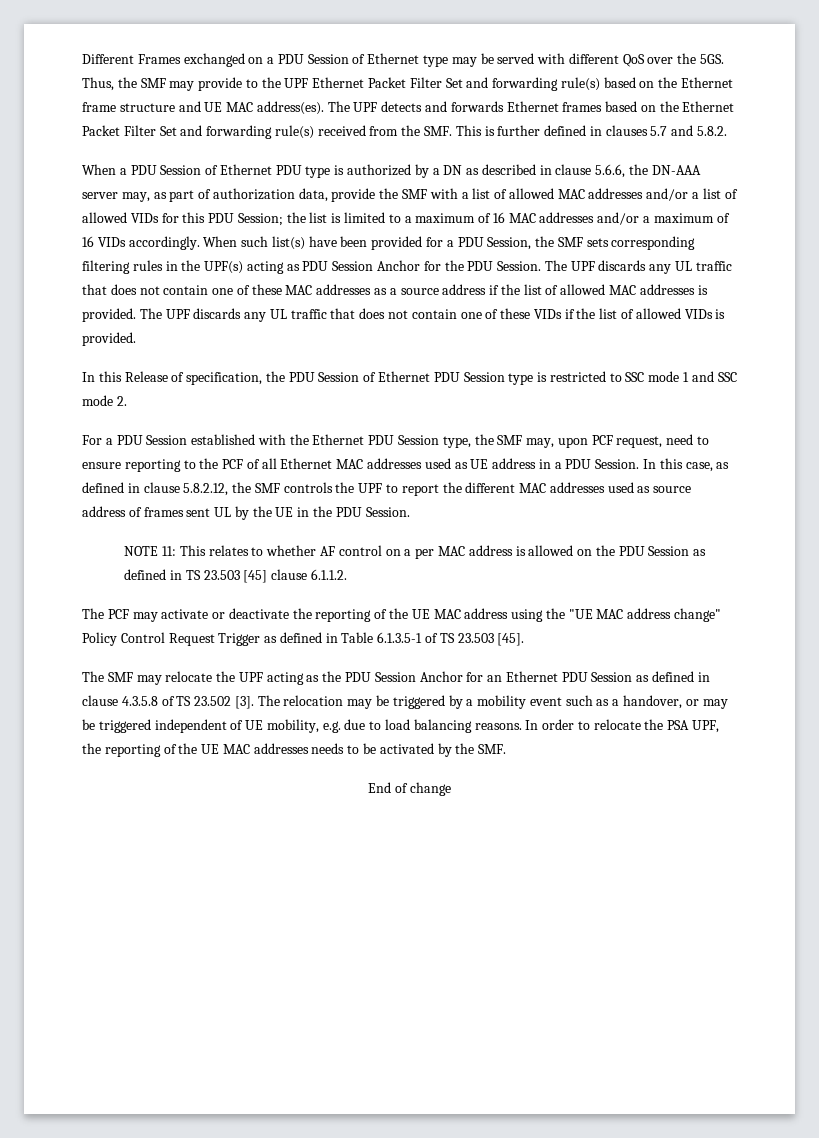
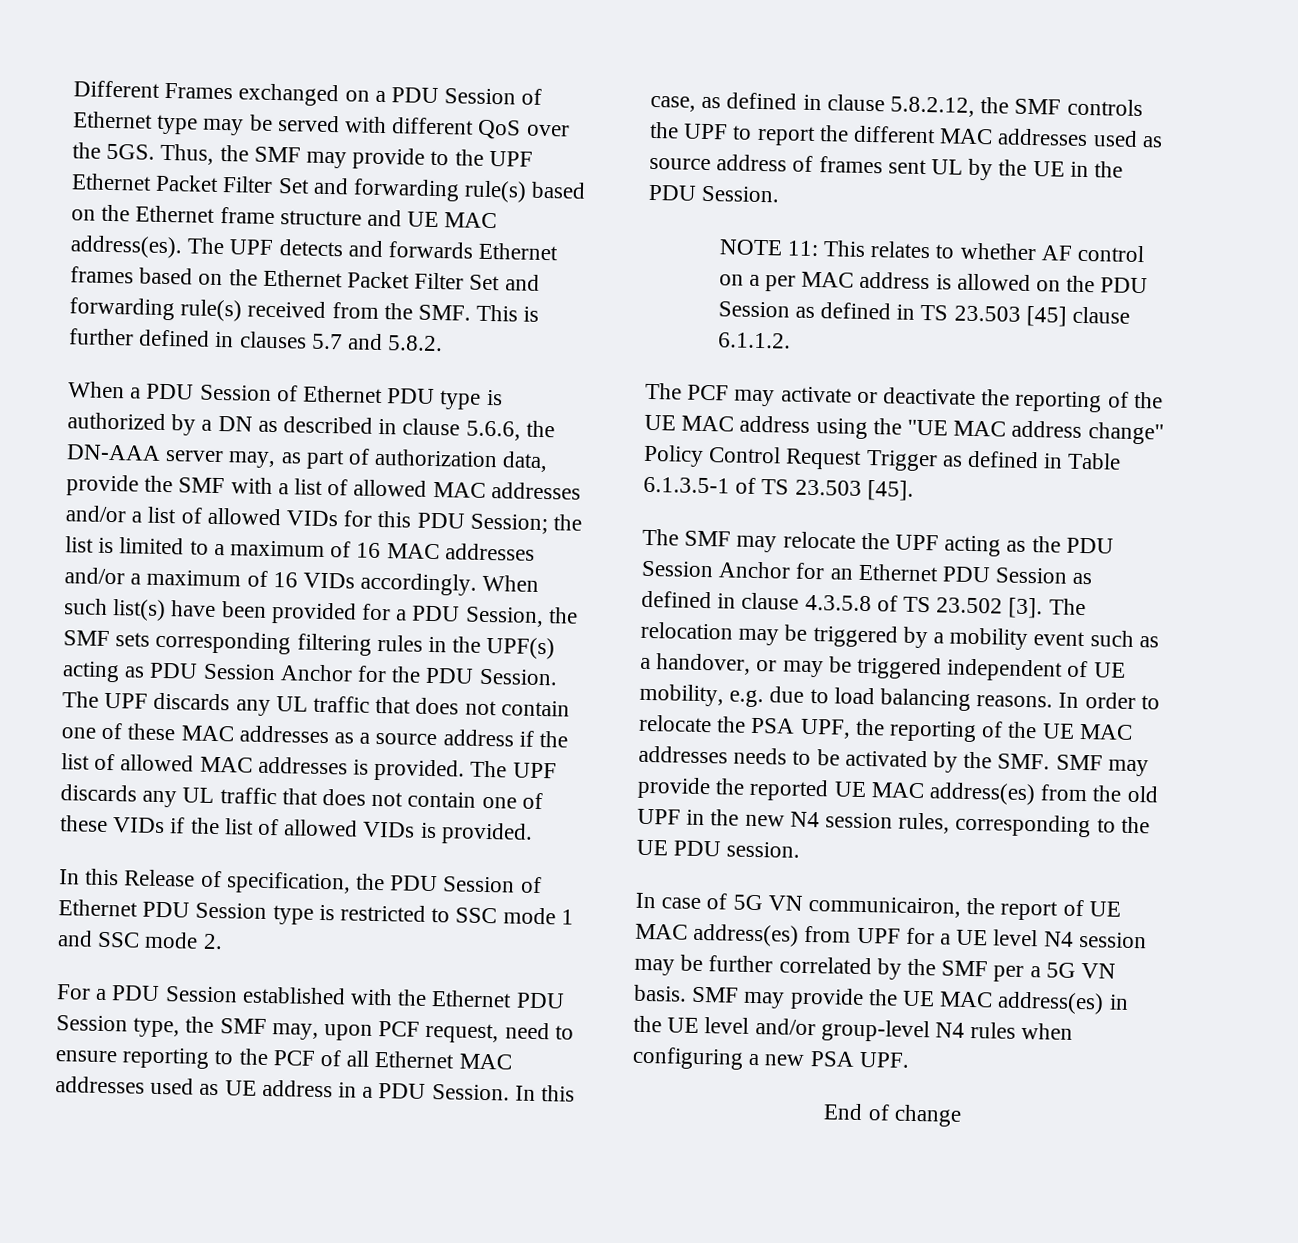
- In order to relocate the PSA UPF, the reporting of the UE MAC addresses needs to be activated by the SMF.
+ In order to relocate the PSA UPF, the reporting of the UE MAC addresses needs to be activated by the SMF. SMF may provide the reported UE MAC address(es) from the old UPF in the new N4 session rules, corresponding to the UE PDU session.
+ In case of 5G VN communicairon, the report of UE MAC address(es) from UPF for a UE level N4 session may be further correlated by the SMF per a 5G VN basis. SMF may provide the UE MAC address(es) in the UE level and/or group-level N4 rules when configuring a new PSA UPF.

